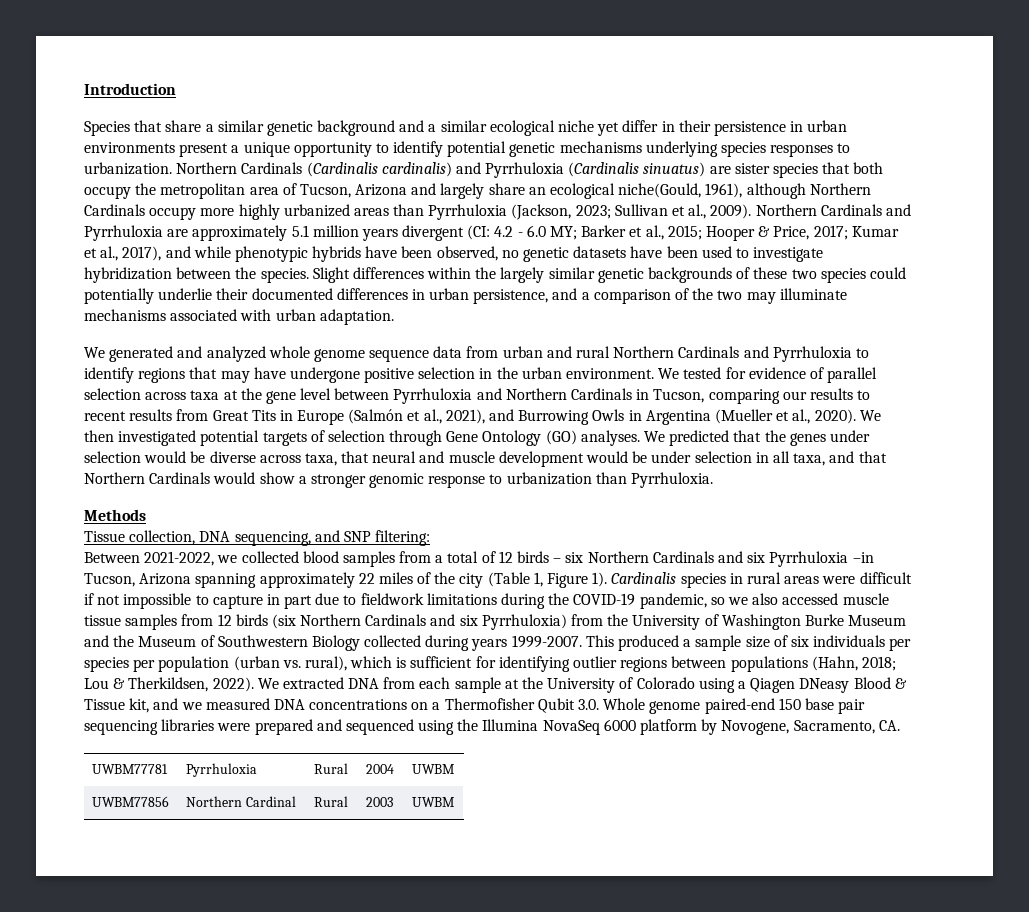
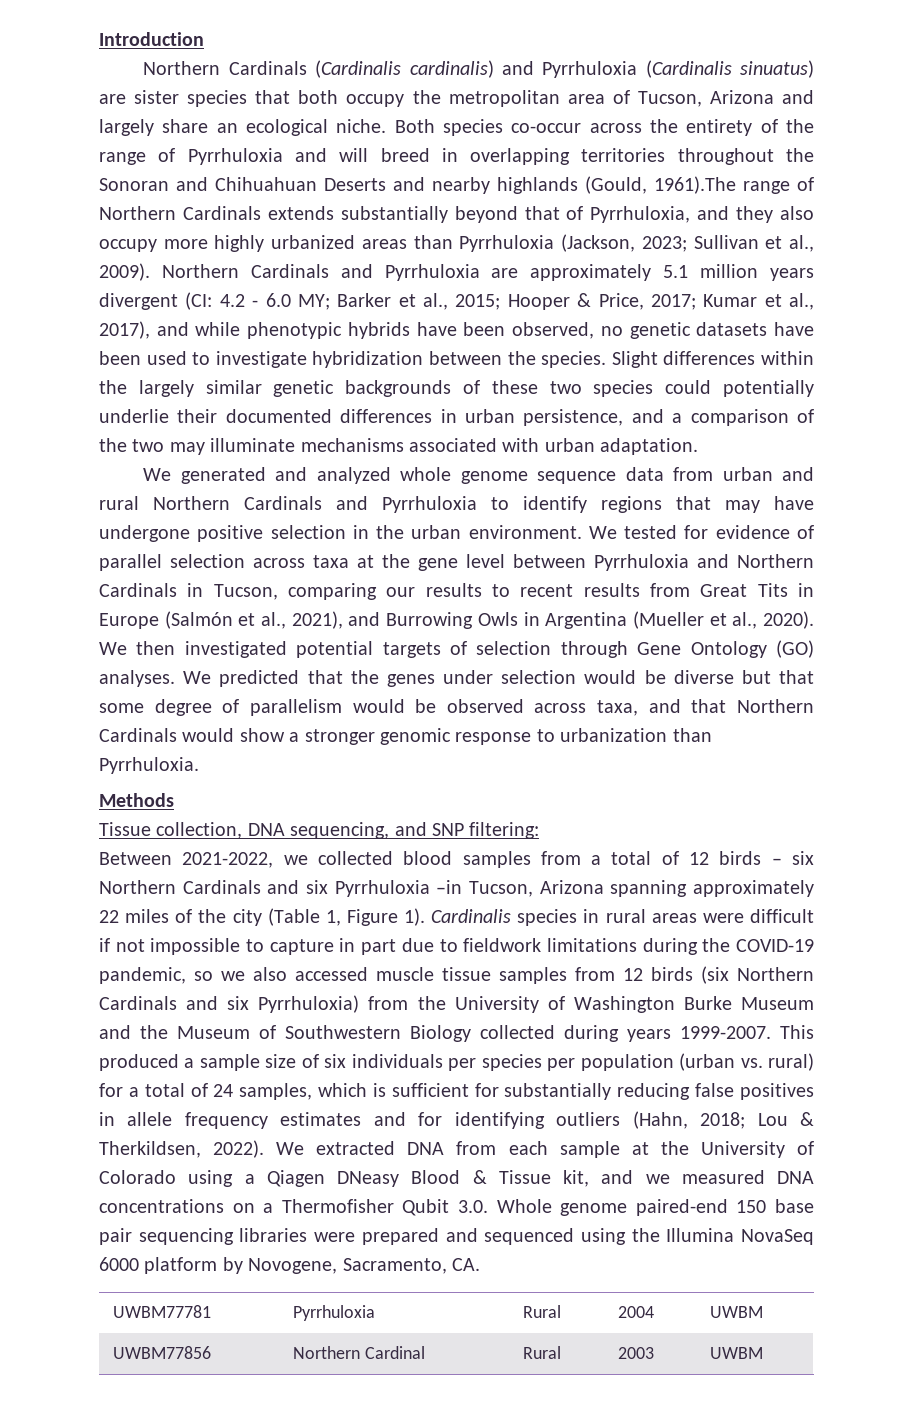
- Species that share a similar genetic background and a similar ecological niche yet differ in their persistence in urban environments present a unique opportunity to identify potential genetic mechanisms underlying species responses to urbanization. Northern Cardinals (Cardinalis cardinalis) and Pyrrhuloxia (Cardinalis sinuatus) are sister species that both occupy the metropolitan area of Tucson, Arizona and largely share an ecological niche(Gould, 1961), although Northern Cardinals occupy more highly urbanized areas than Pyrrhuloxia (Jackson, 2023; Sullivan et al., 2009).
+ Northern Cardinals (Cardinalis cardinalis) and Pyrrhuloxia (Cardinalis sinuatus) are sister species that both occupy the metropolitan area of Tucson, Arizona and largely share an ecological niche. Both species co-occur across the entirety of the range of Pyrrhuloxia and will breed in overlapping territories throughout the Sonoran and Chihuahuan Deserts and nearby highlands (Gould, 1961).The range of Northern Cardinals extends substantially beyond that of Pyrrhuloxia, and they also occupy more highly urbanized areas than Pyrrhuloxia (Jackson, 2023; Sullivan et al., 2009).
- We predicted that the genes under selection would be diverse across taxa, that neural and muscle development would be under selection in all taxa, and that Northern Cardinals would show a stronger genomic response to urbanization than Pyrrhuloxia.
+ We predicted that the genes under selection would be diverse but that some degree of parallelism would be observed across taxa, and that Northern Cardinals would show a stronger genomic response to urbanization than Pyrrhuloxia.
- This produced a sample size of six individuals per species per population (urban vs. rural), which is sufficient for identifying outlier regions between populations (Hahn, 2018; Lou & Therkildsen, 2022).
+ This produced a sample size of six individuals per species per population (urban vs. rural) for a total of 24 samples, which is sufficient for substantially reducing false positives in allele frequency estimates and for identifying outliers (Hahn, 2018; Lou & Therkildsen, 2022).

